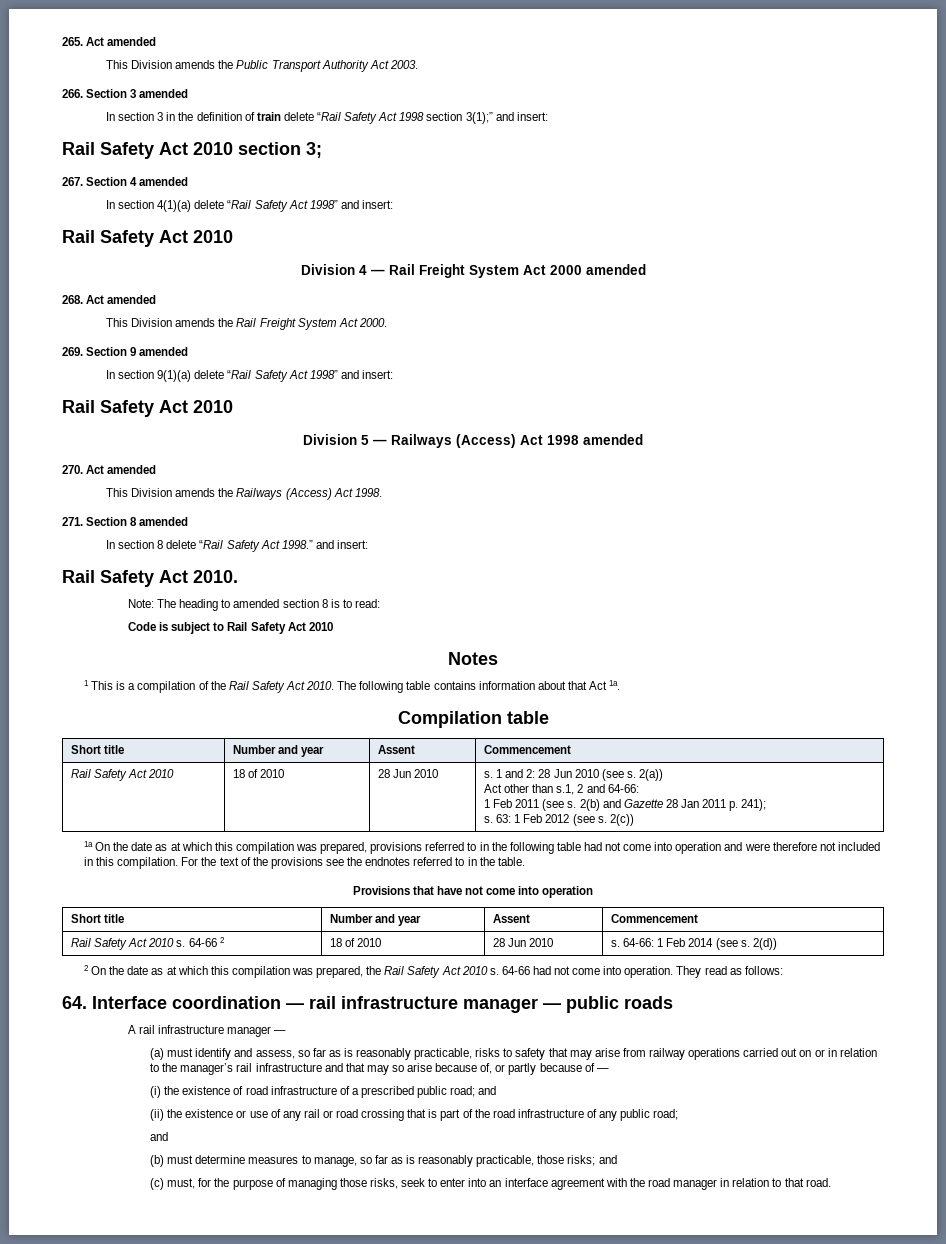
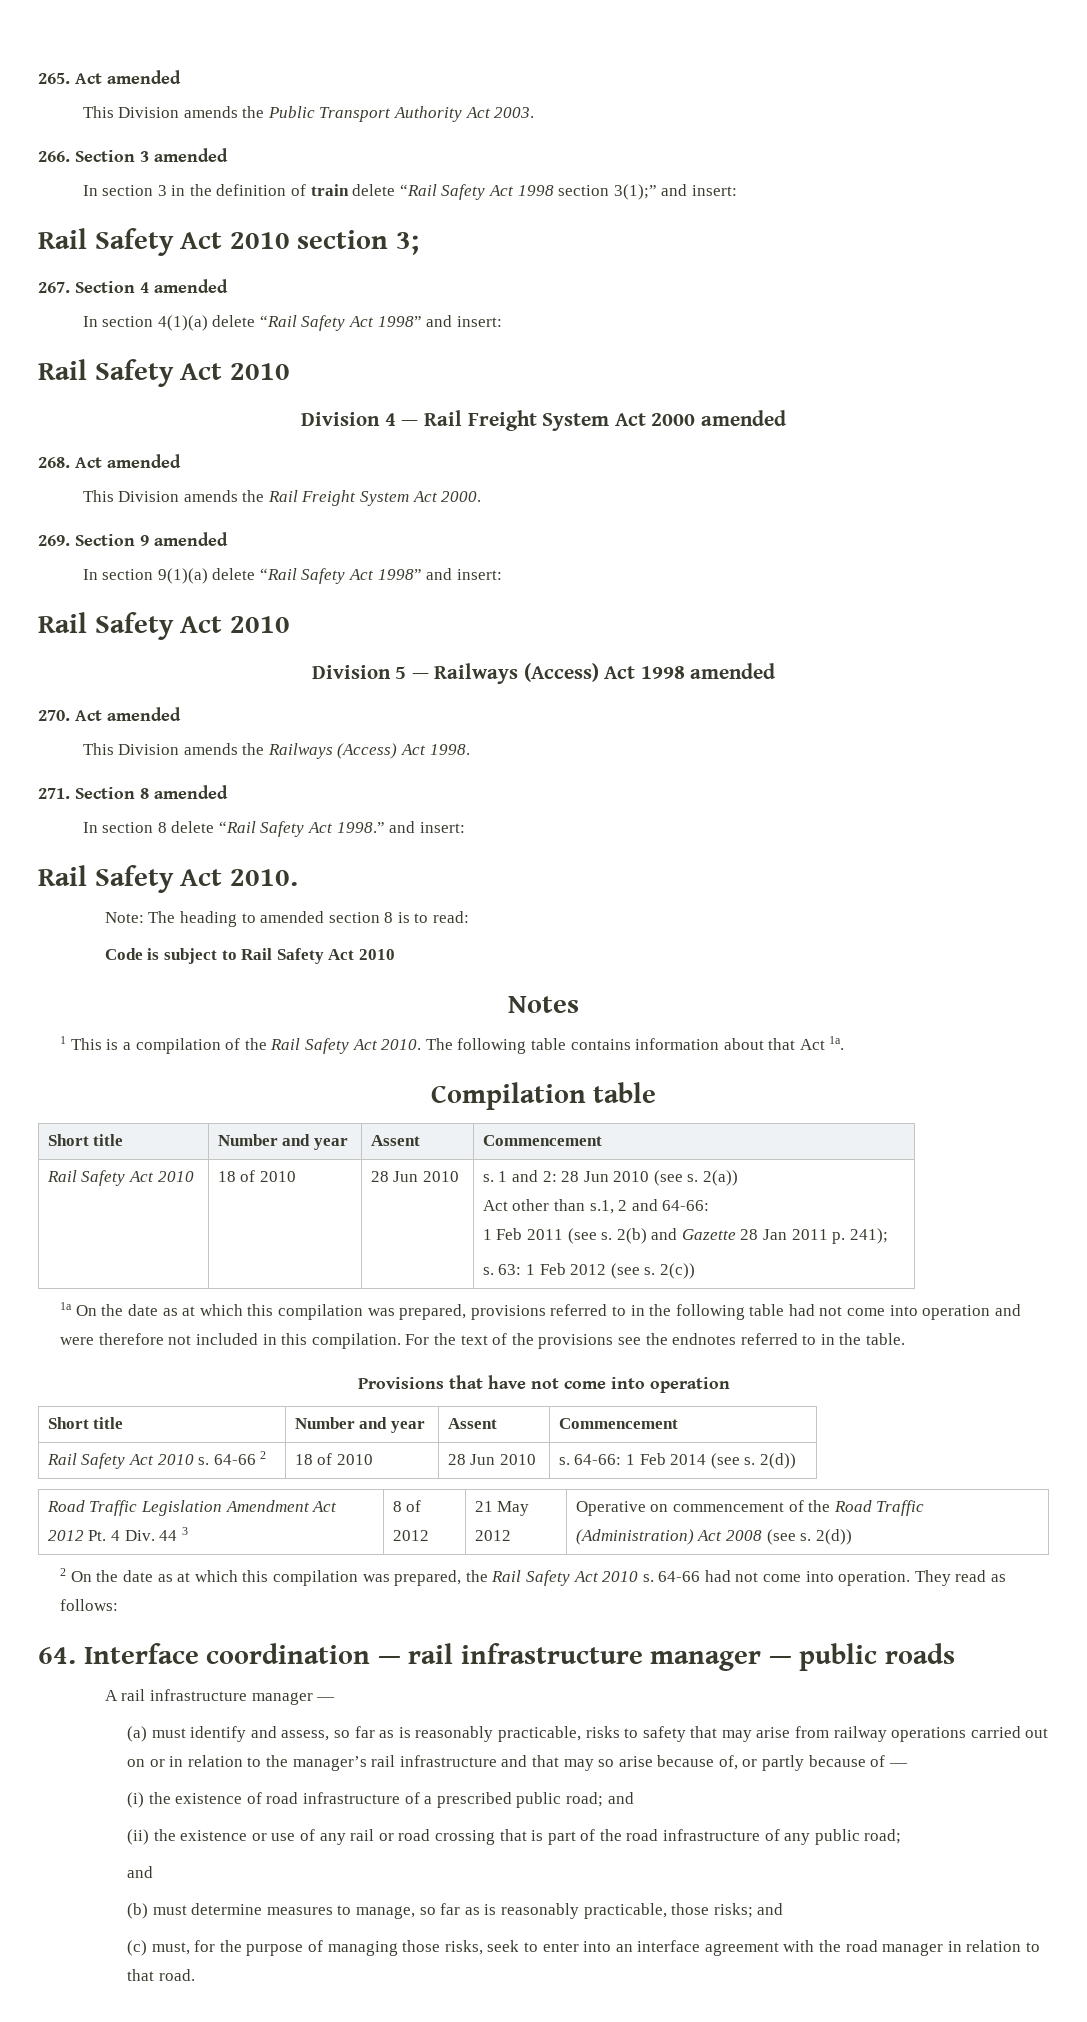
+ Road Traffic Legislation Amendment Act 2012 Pt. 4 Div. 44 3 | 8 of 2012 | 21 May 2012 | Operative on commencement of the Road Traffic (Administration) Act 2008 (see s. 2(d))

